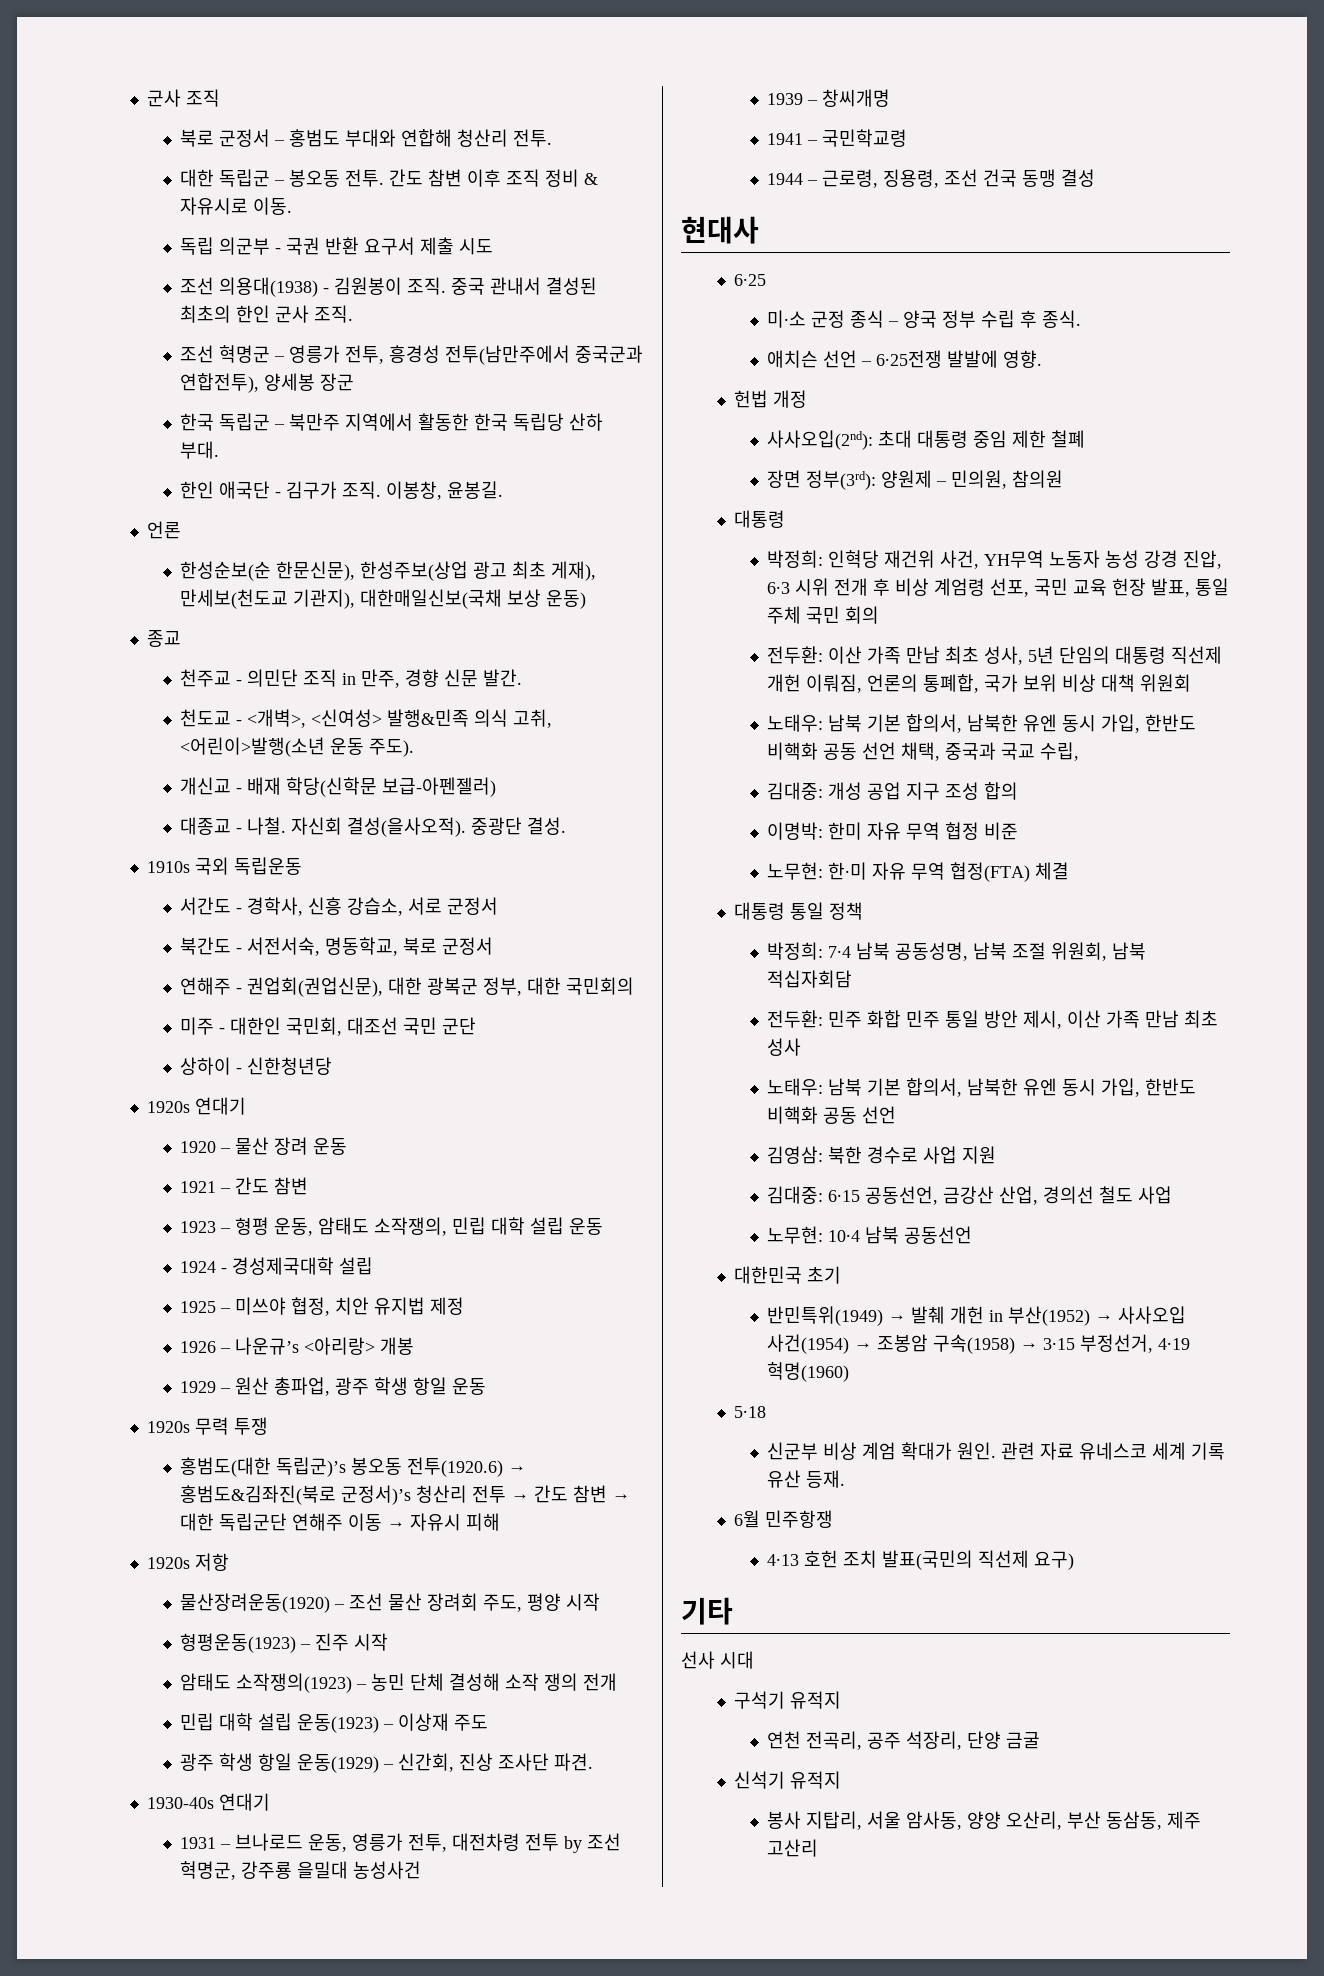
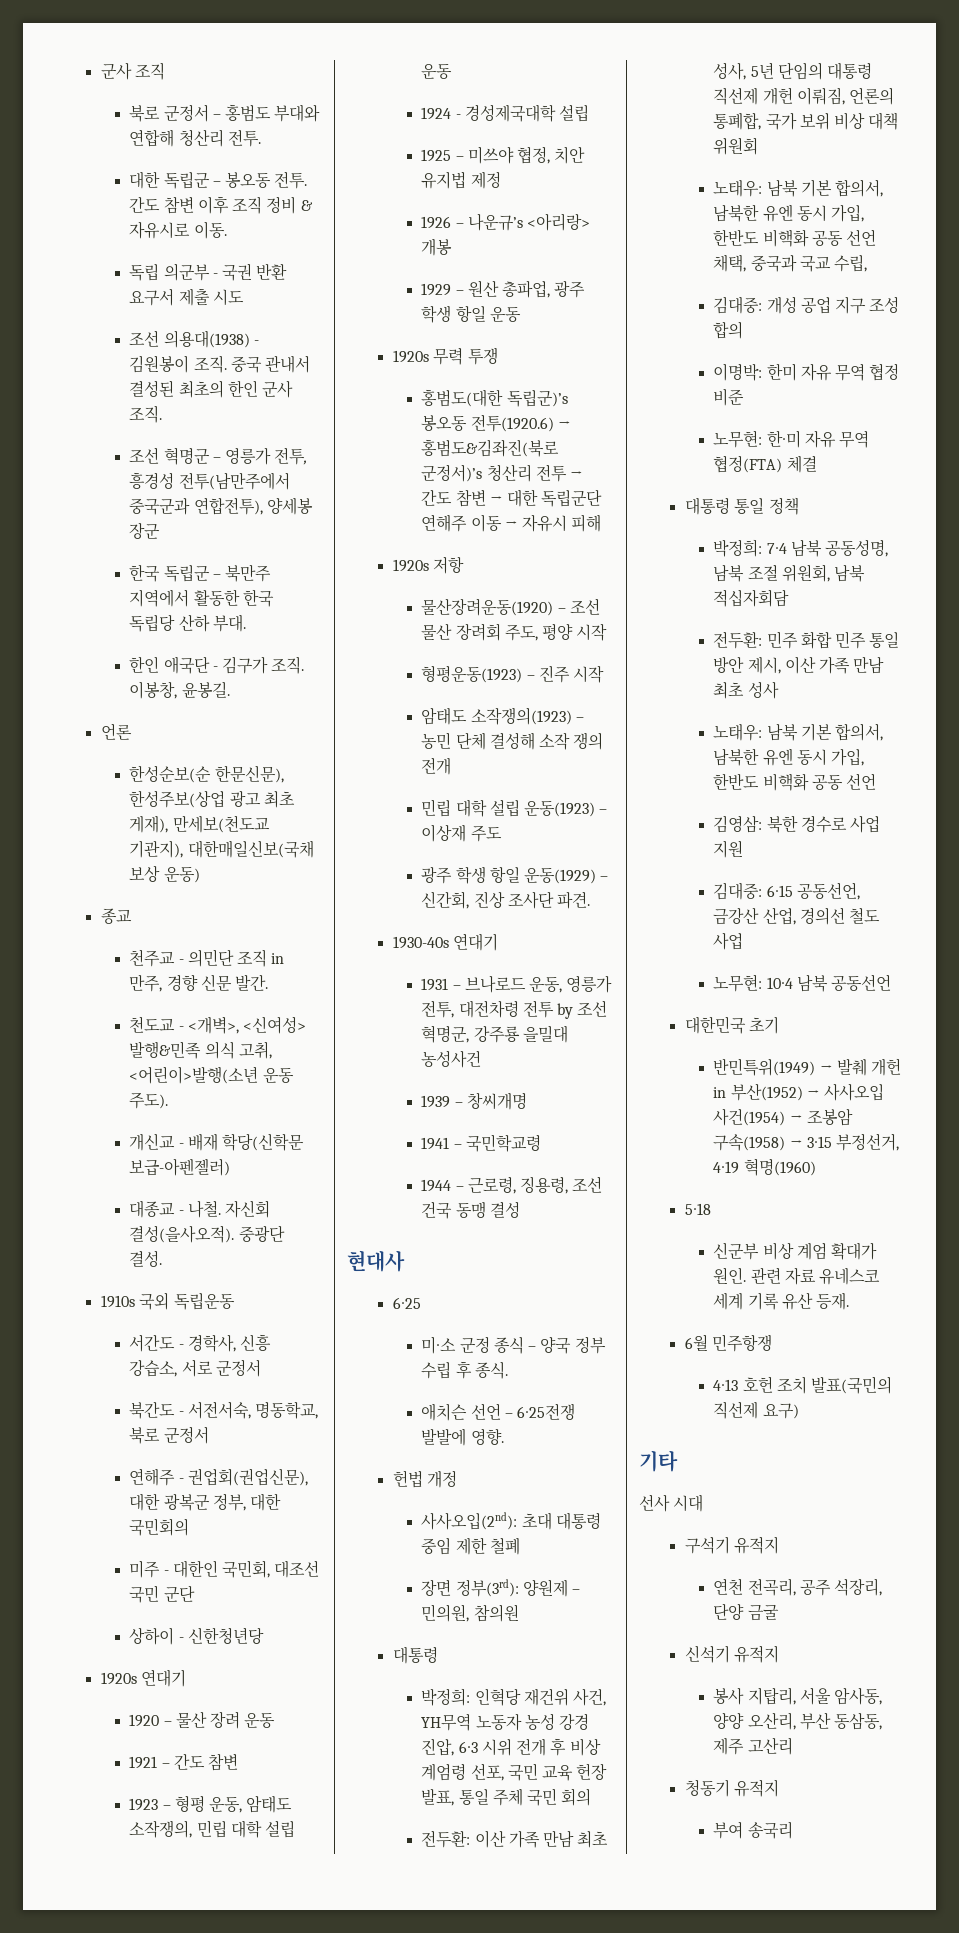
+ 청동기 유적지
+ 부여 송국리

